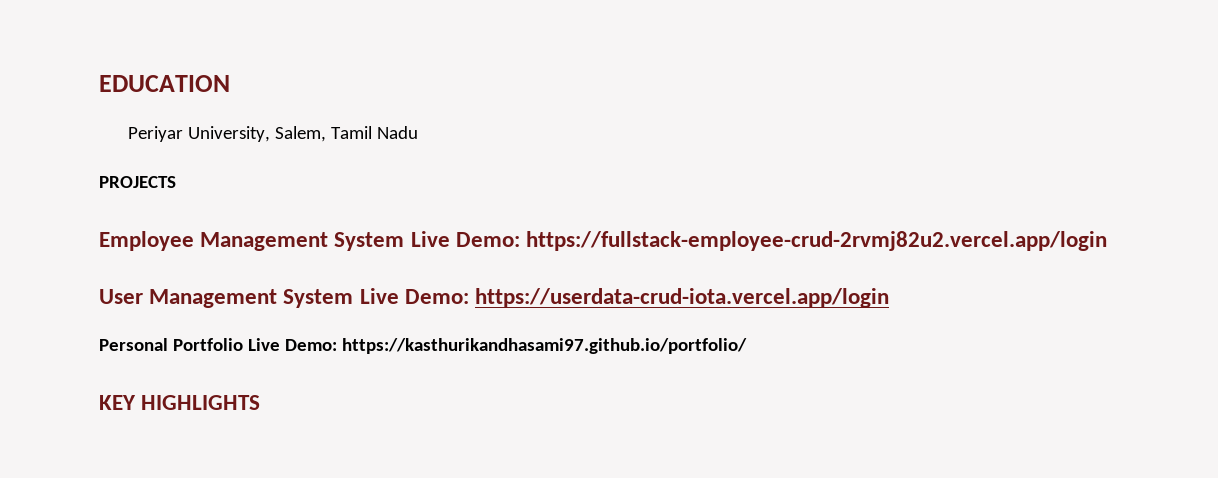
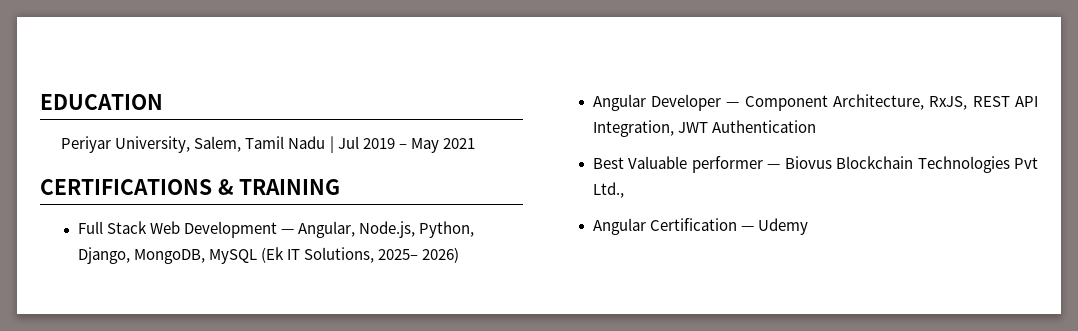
- Periyar University, Salem, Tamil Nadu
- PROJECTS
- Employee Management System Live Demo: https://fullstack-employee-crud-2rvmj82u2.vercel.app/login
- User Management System Live Demo: https://userdata-crud-iota.vercel.app/login
- Personal Portfolio Live Demo: https://kasthurikandhasami97.github.io/portfolio/
- KEY HIGHLIGHTS
+ Periyar University, Salem, Tamil Nadu | Jul 2019 – May 2021
+ CERTIFICATIONS & TRAINING
+ Full Stack Web Development — Angular, Node.js, Python, Django, MongoDB, MySQL (Ek IT Solutions, 2025– 2026)
+ Angular Developer — Component Architecture, RxJS, REST API Integration, JWT Authentication
+ Best Valuable performer — Biovus Blockchain Technologies Pvt Ltd.,
+ Angular Certification — Udemy

